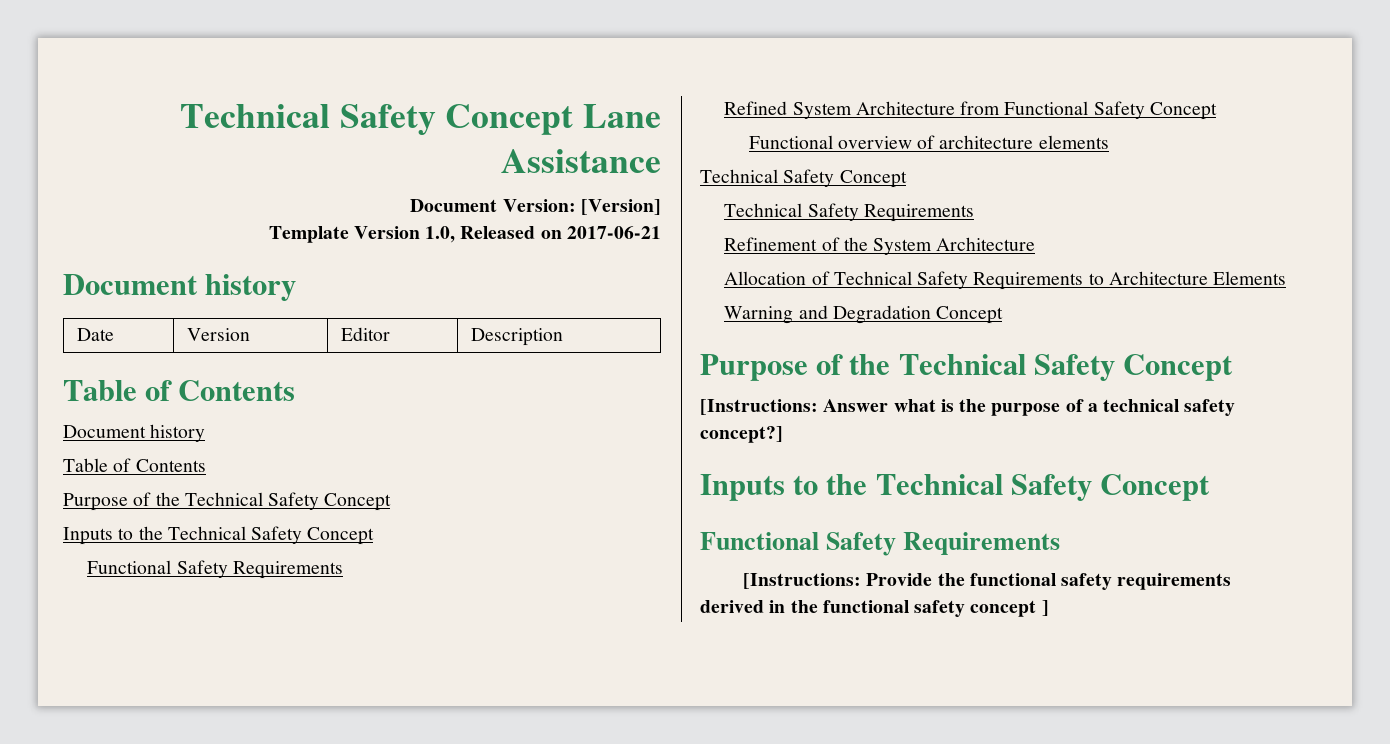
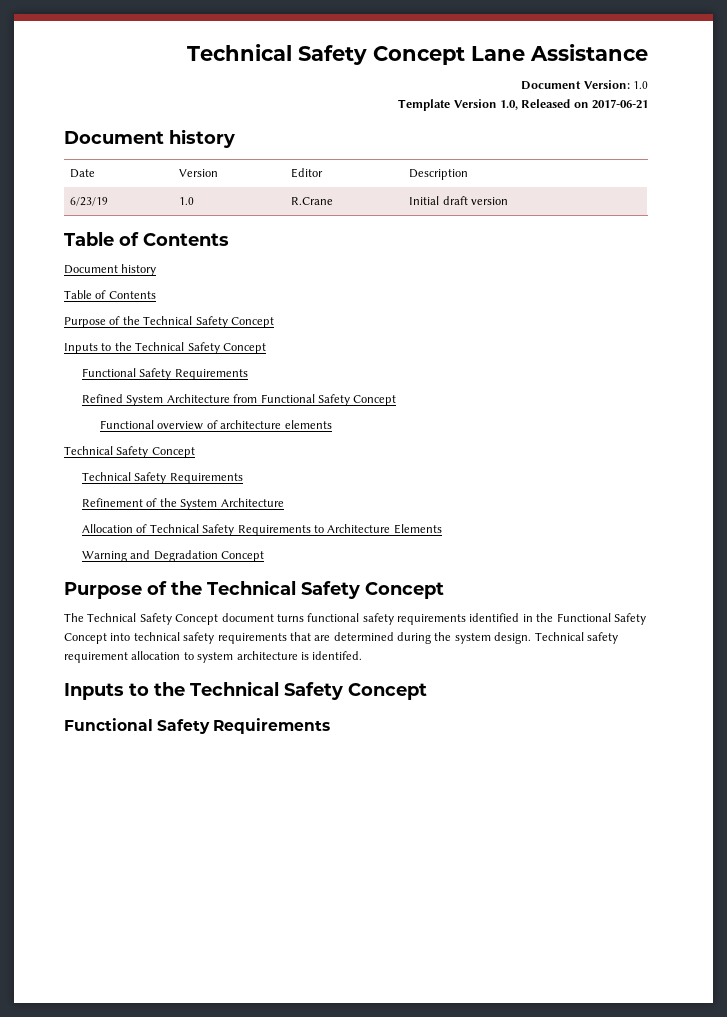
- Document Version: [Version]
+ Document Version: 1.0
+ 6/23/19 | 1.0 | R.Crane | Initial draft version
- [Instructions: Answer what is the purpose of a technical safety concept?]
+ The Technical Safety Concept document turns functional safety requirements identified in the Functional Safety Concept into technical safety requirements that are determined during the system design. Technical safety requirement allocation to system architecture is identifed.
  Inputs to the Technical Safety Concept
  Functional Safety Requirements
- [Instructions: Provide the functional safety requirements derived in the functional safety concept ]

